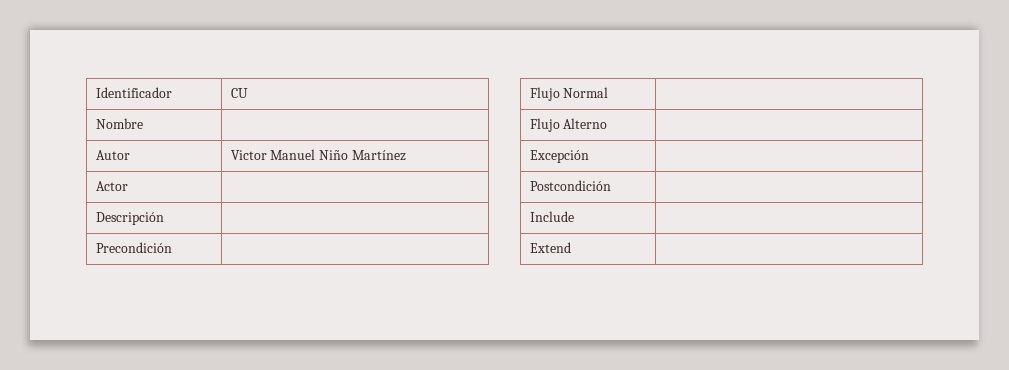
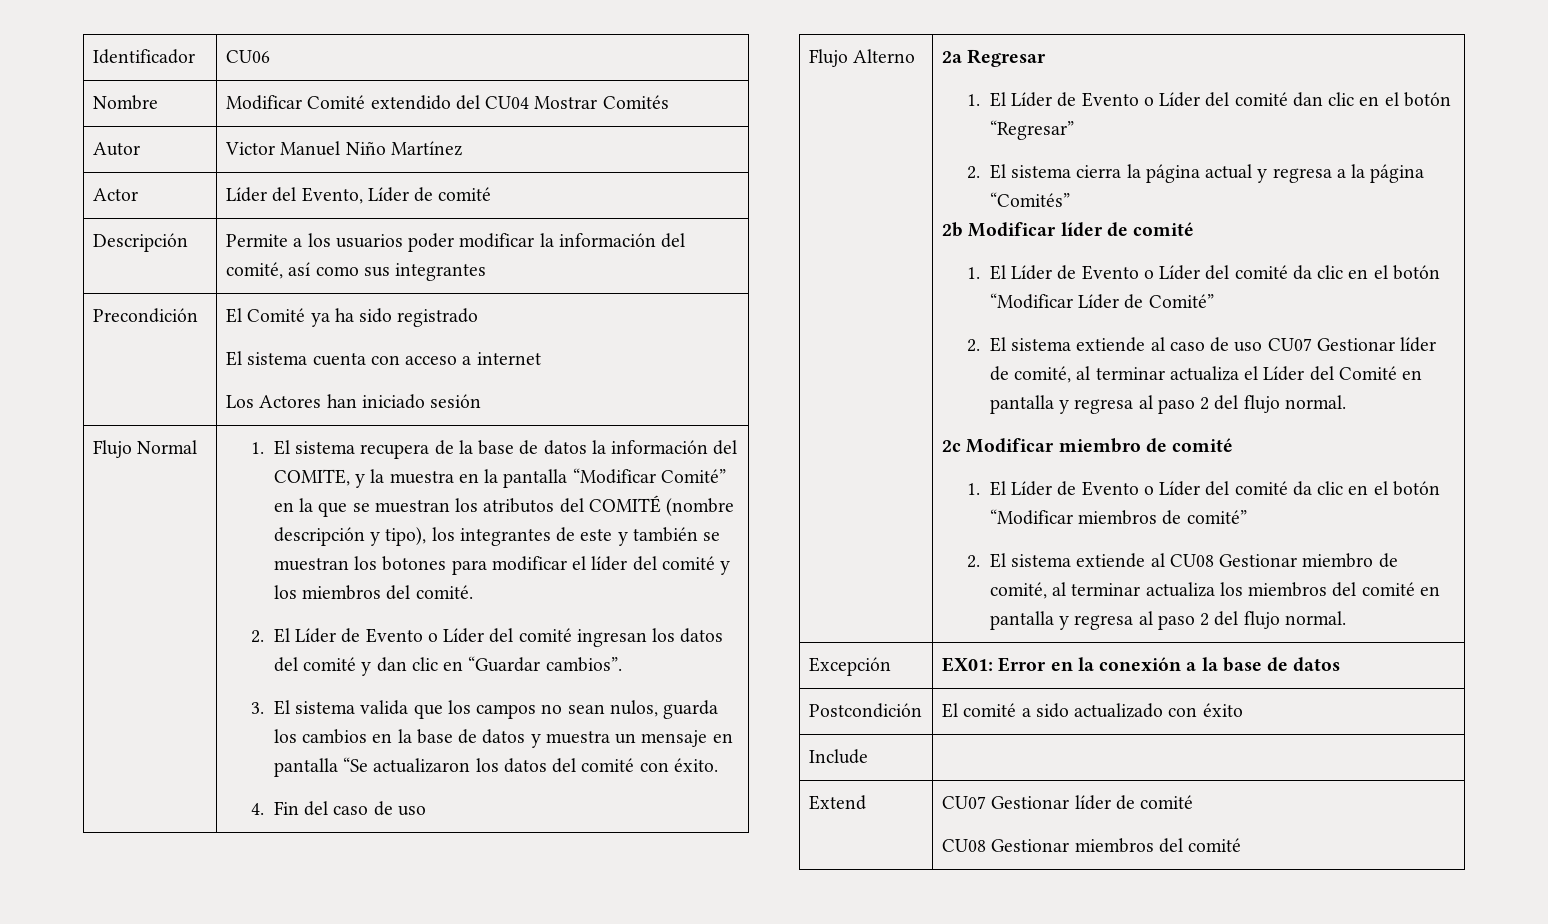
- Identificador | CU
+ Identificador | CU06
- Nombre |
+ Nombre | Modificar Comité extendido del CU04 Mostrar Comités
- Actor |
- Descripción |
- Precondición |
- Flujo Normal |
- Flujo Alterno |
- Excepción |
- Postcondición |
+ Actor | Líder del Evento, Líder de comité
+ Descripción | Permite a los usuarios poder modificar la información del comité, así como sus integrantes
+ Precondición | El Comité ya ha sido registrado
+ El sistema cuenta con acceso a internet
+ Los Actores han iniciado sesión
+ Flujo Normal | 1. El sistema recupera de la base de datos la información del COMITE, y la muestra en la pantalla “Modificar Comité” en la que se muestran los atributos del COMITÉ (nombre descripción y tipo), los integrantes de este y también se muestran los botones para modificar el líder del comité y los miembros del comité.
+ 2. El Líder de Evento o Líder del comité ingresan los datos del comité y dan clic en “Guardar cambios”.
+ 3. El sistema valida que los campos no sean nulos, guarda los cambios en la base de datos y muestra un mensaje en pantalla “Se actualizaron los datos del comité con éxito.
+ 4. Fin del caso de uso
+ Flujo Alterno | 2a Regresar
+ 1. El Líder de Evento o Líder del comité dan clic en el botón “Regresar”
+ 2. El sistema cierra la página actual y regresa a la página “Comités”
+ 2b Modificar líder de comité
+ 1. El Líder de Evento o Líder del comité da clic en el botón “Modificar Líder de Comité”
+ 2. El sistema extiende al caso de uso CU07 Gestionar líder de comité, al terminar actualiza el Líder del Comité en pantalla y regresa al paso 2 del flujo normal.
+ 2c Modificar miembro de comité
+ 1. El Líder de Evento o Líder del comité da clic en el botón “Modificar miembros de comité”
+ 2. El sistema extiende al CU08 Gestionar miembro de comité, al terminar actualiza los miembros del comité en pantalla y regresa al paso 2 del flujo normal.
+ Excepción | EX01: Error en la conexión a la base de datos
+ Postcondición | El comité a sido actualizado con éxito
  Include |
- Extend |
+ Extend | CU07 Gestionar líder de comité
+ CU08 Gestionar miembros del comité

